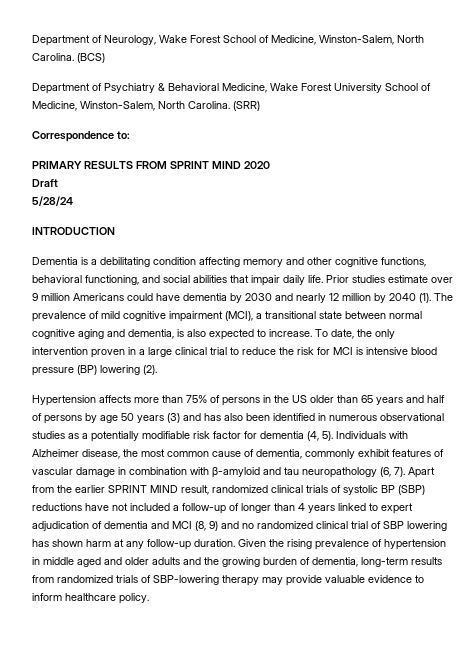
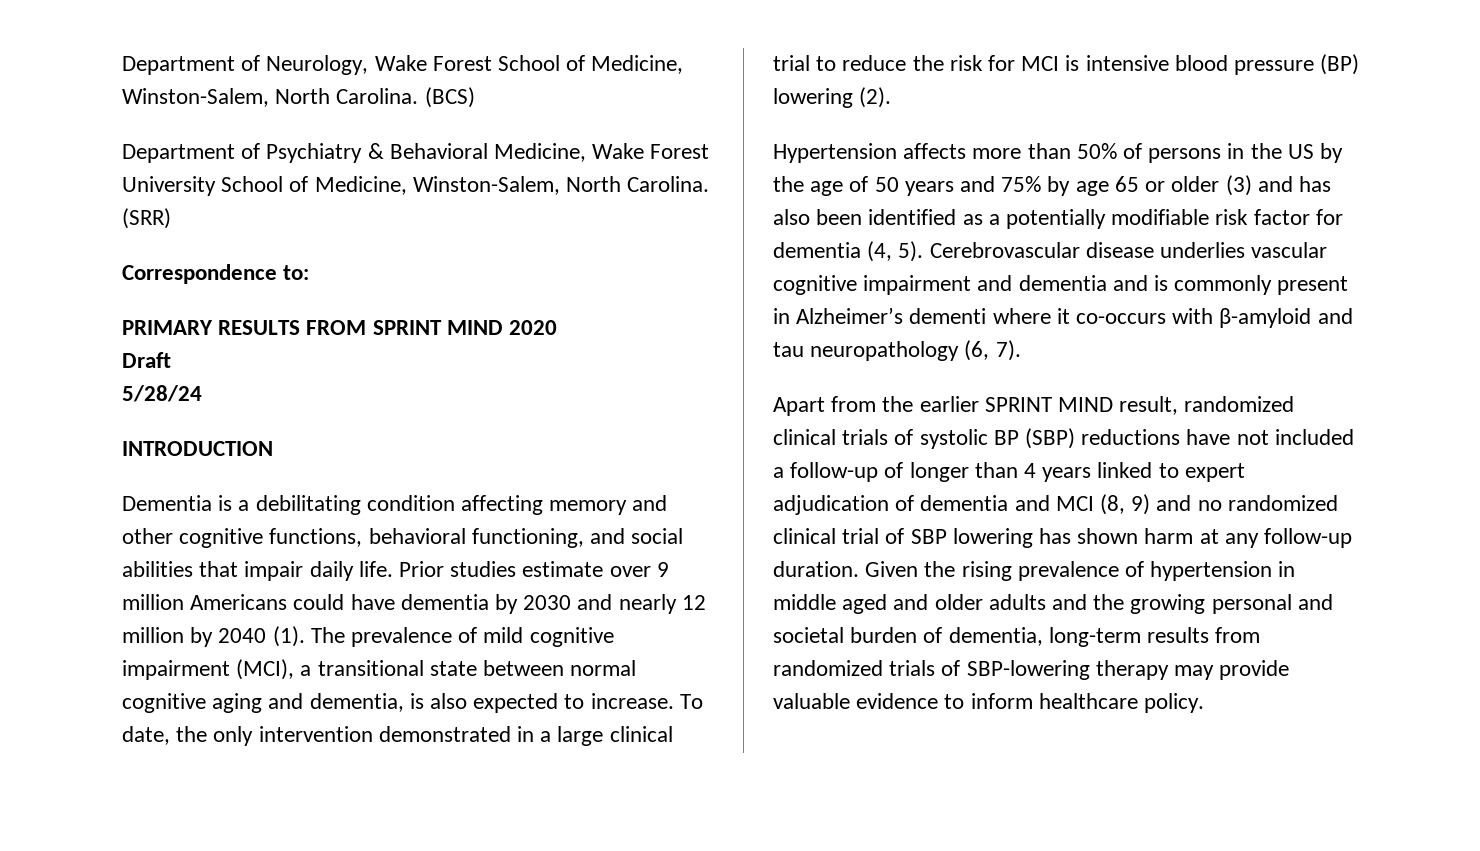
- To date, the only intervention proven in a large clinical trial to reduce the risk for MCI is intensive blood pressure (BP) lowering (2).
+ To date, the only intervention demonstrated in a large clinical trial to reduce the risk for MCI is intensive blood pressure (BP) lowering (2).
- Hypertension affects more than 75% of persons in the US older than 65 years and half of persons by age 50 years (3) and has also been identified in numerous observational studies as a potentially modifiable risk factor for dementia (4, 5).
+ Hypertension affects more than 50% of persons in the US by the age of 50 years and 75% by age 65 or older (3) and has also been identified as a potentially modifiable risk factor for dementia (4, 5).
- Individuals with Alzheimer disease, the most common cause of dementia, commonly exhibit features of vascular damage in combination with β-amyloid and tau neuropathology (6, 7). Apart from the earlier SPRINT MIND result, randomized clinical trials of systolic BP (SBP) reductions have not included a follow-up of longer than 4 years linked to expert adjudication of dementia and MCI (8, 9) and no randomized clinical trial of SBP lowering has shown harm at any follow-up duration.
+ Cerebrovascular disease underlies vascular cognitive impairment and dementia and is commonly present in Alzheimer’s dementi where it co-occurs with β-amyloid and tau neuropathology (6, 7).
+ Apart from the earlier SPRINT MIND result, randomized clinical trials of systolic BP (SBP) reductions have not included a follow-up of longer than 4 years linked to expert adjudication of dementia and MCI (8, 9) and no randomized clinical trial of SBP lowering has shown harm at any follow-up duration.
- Given the rising prevalence of hypertension in middle aged and older adults and the growing burden of dementia, long-term results from randomized trials of SBP-lowering therapy may provide valuable evidence to inform healthcare policy.
+ Given the rising prevalence of hypertension in middle aged and older adults and the growing personal and societal burden of dementia, long-term results from randomized trials of SBP-lowering therapy may provide valuable evidence to inform healthcare policy.

